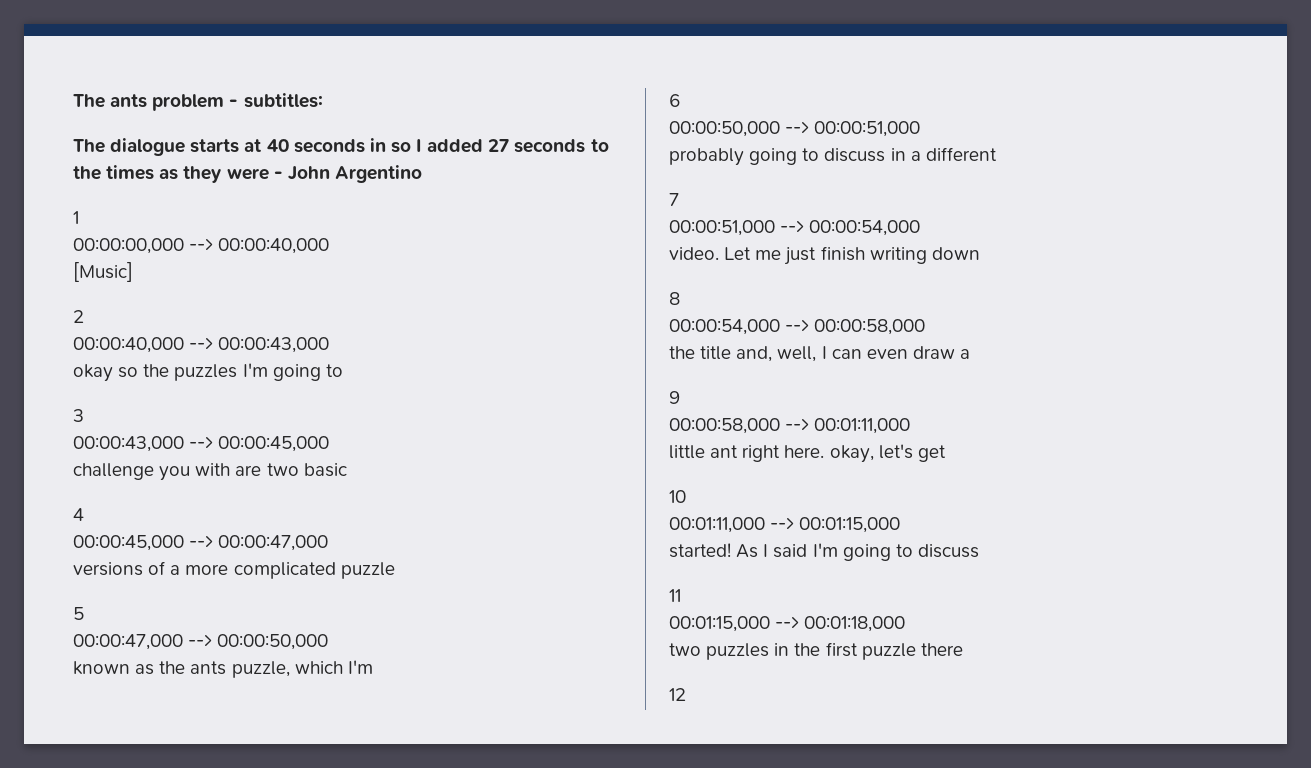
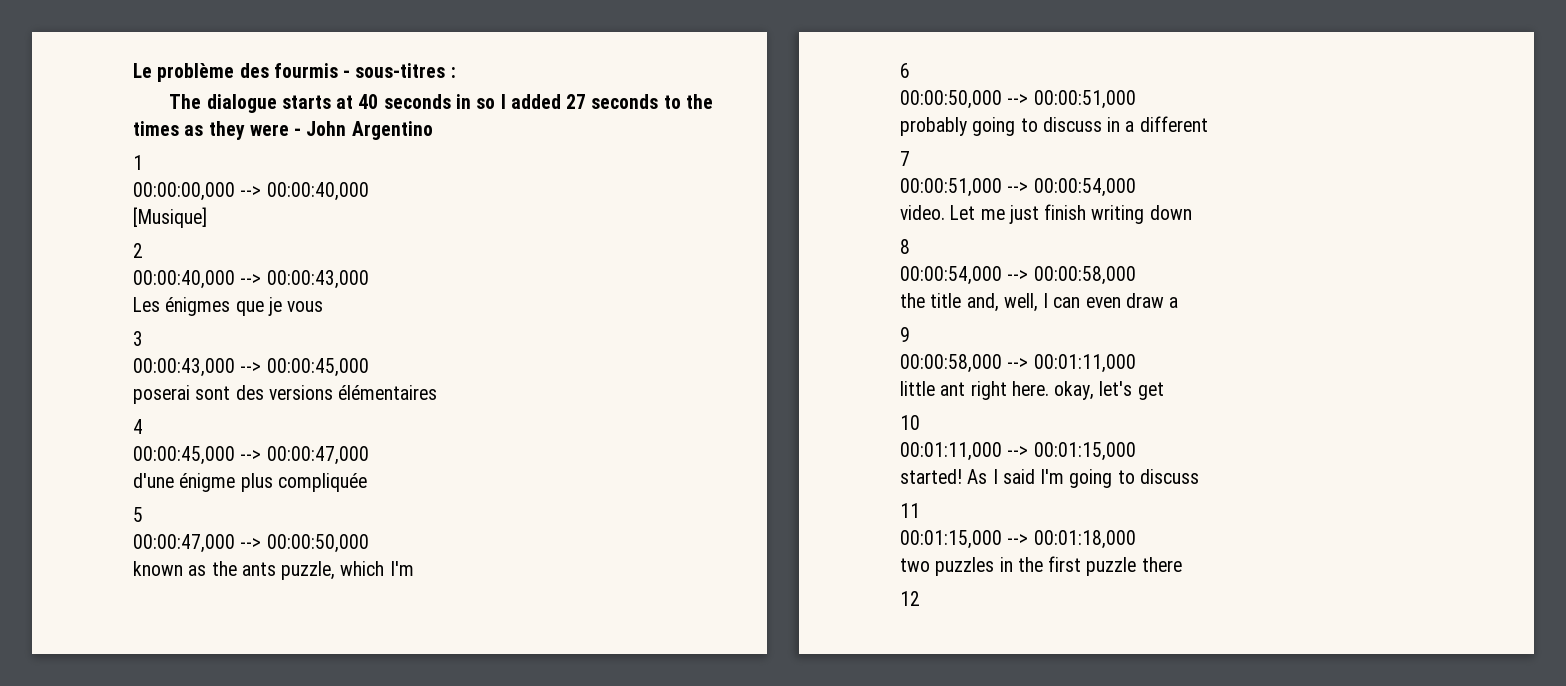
- The ants problem - subtitles:
+ Le problème des fourmis - sous-titres :
- [Music]
+ [Musique]
- okay so the puzzles I'm going to
+ Les énigmes que je vous
  3
  00:00:43,000 --> 00:00:45,000
- challenge you with are two basic
+ poserai sont des versions élémentaires
  4
  00:00:45,000 --> 00:00:47,000
- versions of a more complicated puzzle
+ d'une énigme plus compliquée

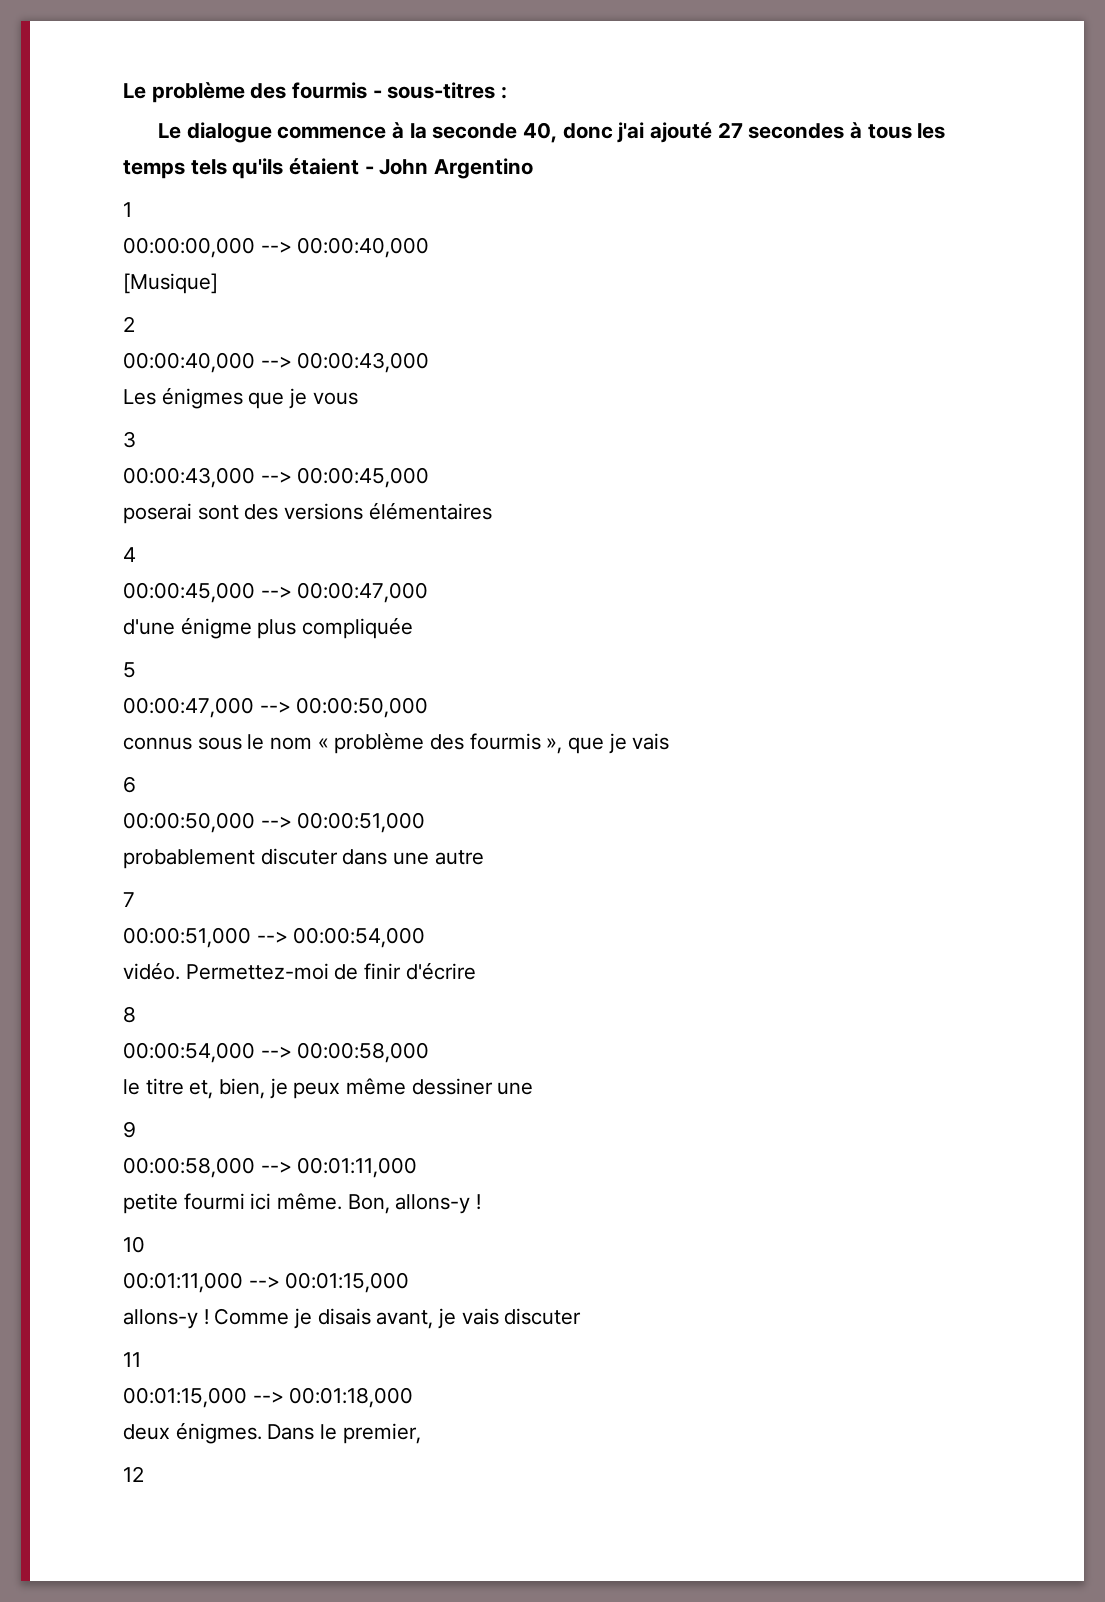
- The dialogue starts at 40 seconds in so I added 27 seconds to the times as they were - John Argentino
+ Le dialogue commence à la seconde 40, donc j'ai ajouté 27 secondes à tous les temps tels qu'ils étaient - John Argentino
- known as the ants puzzle, which I'm
+ connus sous le nom « problème des fourmis », que je vais
  6
  00:00:50,000 --> 00:00:51,000
- probably going to discuss in a different
+ probablement discuter dans une autre
  7
  00:00:51,000 --> 00:00:54,000
- video. Let me just finish writing down
+ vidéo. Permettez-moi de finir d'écrire
  8
  00:00:54,000 --> 00:00:58,000
- the title and, well, I can even draw a
+ le titre et, bien, je peux même dessiner une
  9
  00:00:58,000 --> 00:01:11,000
- little ant right here. okay, let's get
+ petite fourmi ici même. Bon, allons-y !
  10
  00:01:11,000 --> 00:01:15,000
- started! As I said I'm going to discuss
+ allons-y ! Comme je disais avant, je vais discuter
  11
  00:01:15,000 --> 00:01:18,000
- two puzzles in the first puzzle there
+ deux énigmes. Dans le premier,

